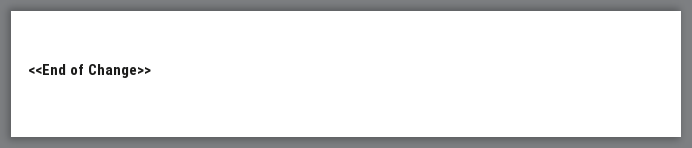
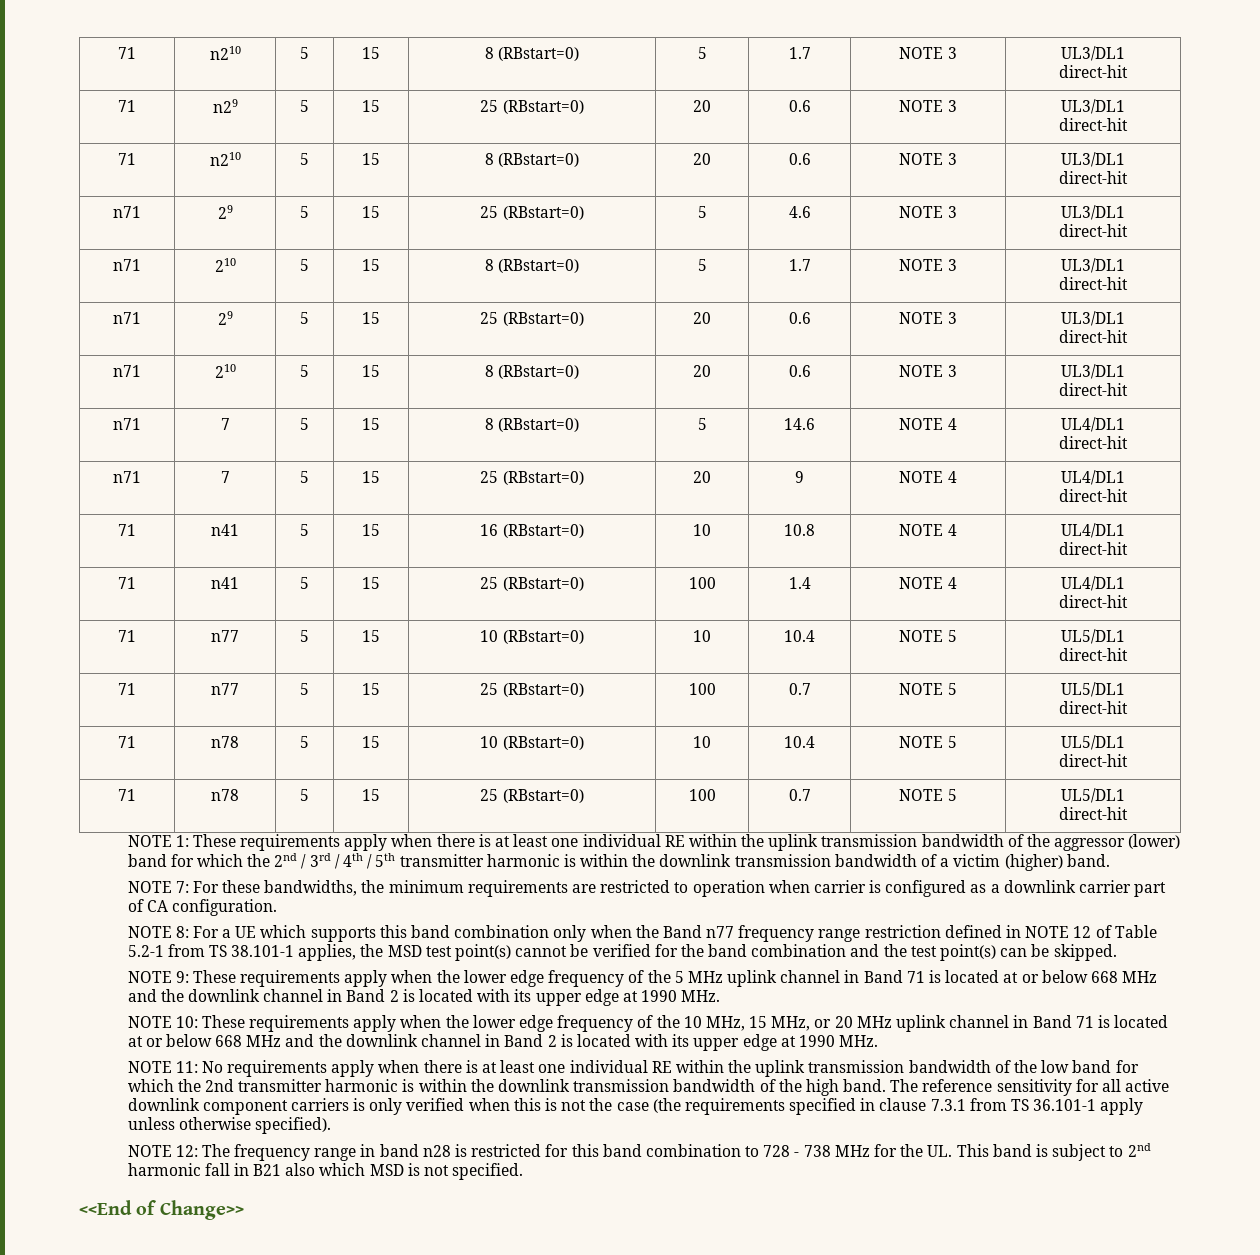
+ 71 | n210 | 5 | 15 | 8 (RBstart=0) | 5 | 1.7 | NOTE 3 | UL3/DL1
+ direct-hit
+ 71 | n29 | 5 | 15 | 25 (RBstart=0) | 20 | 0.6 | NOTE 3 | UL3/DL1
+ direct-hit
+ 71 | n210 | 5 | 15 | 8 (RBstart=0) | 20 | 0.6 | NOTE 3 | UL3/DL1
+ direct-hit
+ n71 | 29 | 5 | 15 | 25 (RBstart=0) | 5 | 4.6 | NOTE 3 | UL3/DL1
+ direct-hit
+ n71 | 210 | 5 | 15 | 8 (RBstart=0) | 5 | 1.7 | NOTE 3 | UL3/DL1
+ direct-hit
+ n71 | 29 | 5 | 15 | 25 (RBstart=0) | 20 | 0.6 | NOTE 3 | UL3/DL1
+ direct-hit
+ n71 | 210 | 5 | 15 | 8 (RBstart=0) | 20 | 0.6 | NOTE 3 | UL3/DL1
+ direct-hit
+ n71 | 7 | 5 | 15 | 8 (RBstart=0) | 5 | 14.6 | NOTE 4 | UL4/DL1
+ direct-hit
+ n71 | 7 | 5 | 15 | 25 (RBstart=0) | 20 | 9 | NOTE 4 | UL4/DL1
+ direct-hit
+ 71 | n41 | 5 | 15 | 16 (RBstart=0) | 10 | 10.8 | NOTE 4 | UL4/DL1
+ direct-hit
+ 71 | n41 | 5 | 15 | 25 (RBstart=0) | 100 | 1.4 | NOTE 4 | UL4/DL1
+ direct-hit
+ 71 | n77 | 5 | 15 | 10 (RBstart=0) | 10 | 10.4 | NOTE 5 | UL5/DL1
+ direct-hit
+ 71 | n77 | 5 | 15 | 25 (RBstart=0) | 100 | 0.7 | NOTE 5 | UL5/DL1
+ direct-hit
+ 71 | n78 | 5 | 15 | 10 (RBstart=0) | 10 | 10.4 | NOTE 5 | UL5/DL1
+ direct-hit
+ 71 | n78 | 5 | 15 | 25 (RBstart=0) | 100 | 0.7 | NOTE 5 | UL5/DL1
+ direct-hit
+ NOTE 1: These requirements apply when there is at least one individual RE within the uplink transmission bandwidth of the aggressor (lower) band for which the 2nd / 3rd / 4th / 5th transmitter harmonic is within the downlink transmission bandwidth of a victim (higher) band.
+ NOTE 7: For these bandwidths, the minimum requirements are restricted to operation when carrier is configured as a downlink carrier part of CA configuration.
+ NOTE 8: For a UE which supports this band combination only when the Band n77 frequency range restriction defined in NOTE 12 of Table 5.2-1 from TS 38.101-1 applies, the MSD test point(s) cannot be verified for the band combination and the test point(s) can be skipped.
+ NOTE 9: These requirements apply when the lower edge frequency of the 5 MHz uplink channel in Band 71 is located at or below 668 MHz and the downlink channel in Band 2 is located with its upper edge at 1990 MHz.
+ NOTE 10: These requirements apply when the lower edge frequency of the 10 MHz, 15 MHz, or 20 MHz uplink channel in Band 71 is located at or below 668 MHz and the downlink channel in Band 2 is located with its upper edge at 1990 MHz.
+ NOTE 11: No requirements apply when there is at least one individual RE within the uplink transmission bandwidth of the low band for which the 2nd transmitter harmonic is within the downlink transmission bandwidth of the high band. The reference sensitivity for all active downlink component carriers is only verified when this is not the case (the requirements specified in clause 7.3.1 from TS 36.101-1 apply unless otherwise specified).
+ NOTE 12: The frequency range in band n28 is restricted for this band combination to 728 - 738 MHz for the UL. This band is subject to 2nd harmonic fall in B21 also which MSD is not specified.

